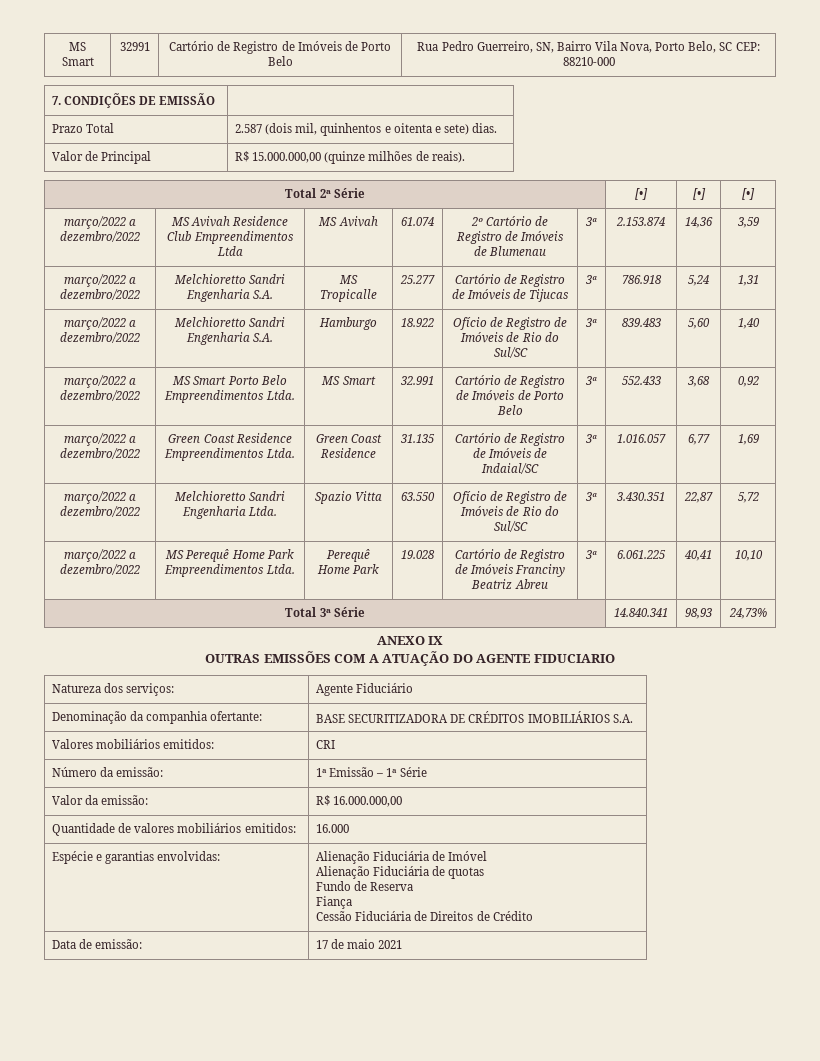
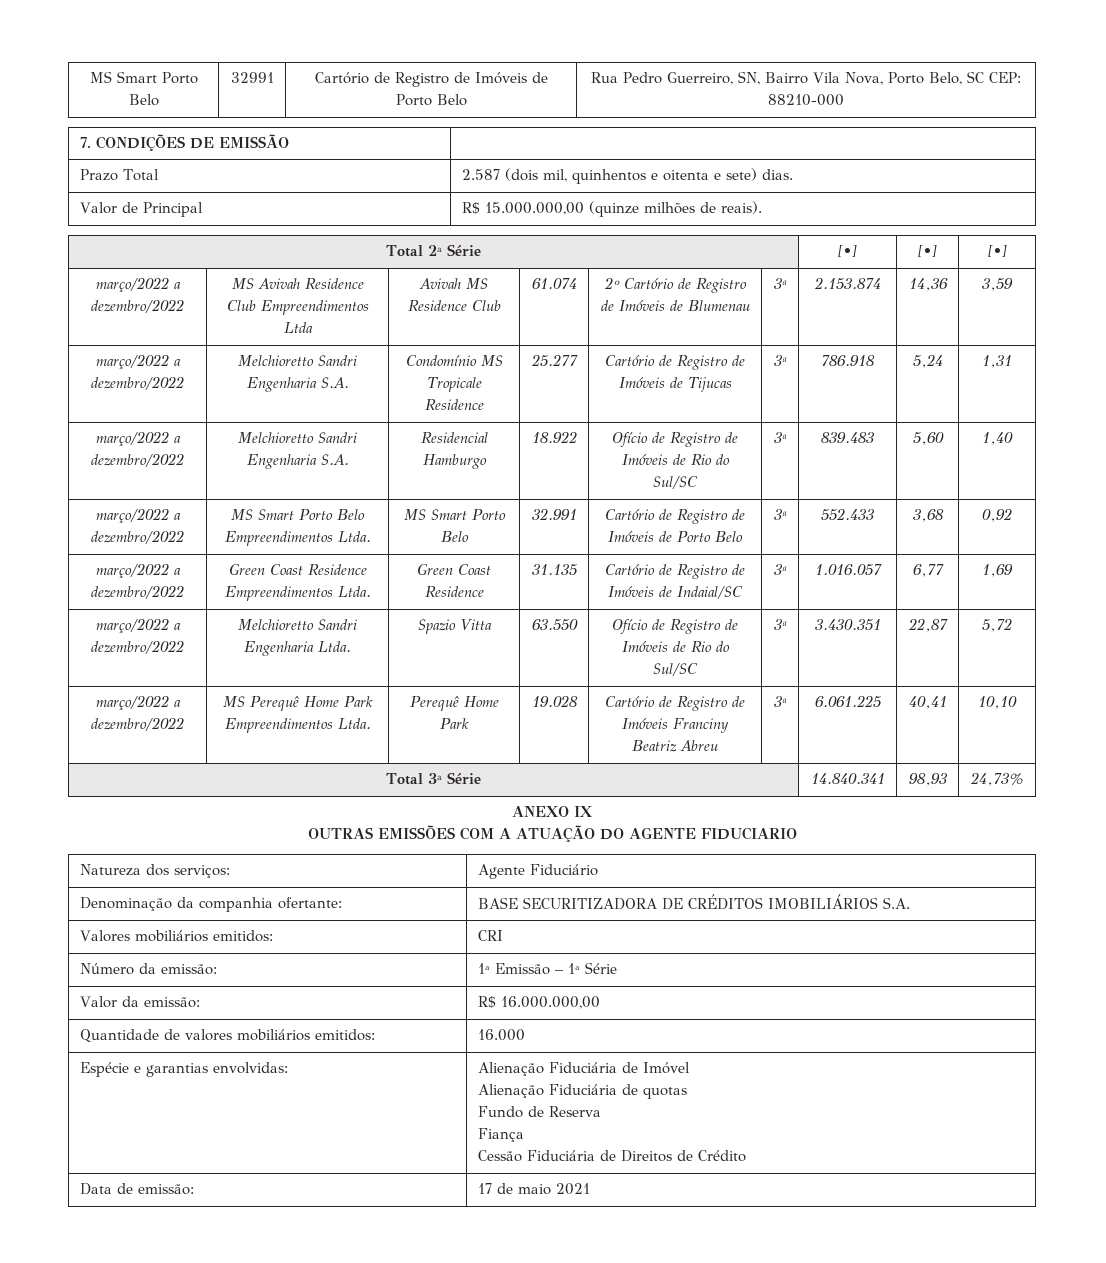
- MS Smart | 32991 | Cartório de Registro de Imóveis de Porto Belo | Rua Pedro Guerreiro, SN, Bairro Vila Nova, Porto Belo, SC CEP: 88210-000
+ MS Smart Porto Belo | 32991 | Cartório de Registro de Imóveis de Porto Belo | Rua Pedro Guerreiro, SN, Bairro Vila Nova, Porto Belo, SC CEP: 88210-000
- março/2022 a dezembro/2022 | MS Avivah Residence Club Empreendimentos Ltda | MS Avivah | 61.074 | 2º Cartório de Registro de Imóveis de Blumenau | 3ª | 2.153.874 | 14,36 | 3,59
+ março/2022 a dezembro/2022 | MS Avivah Residence Club Empreendimentos Ltda | Avivah MS Residence Club | 61.074 | 2º Cartório de Registro de Imóveis de Blumenau | 3ª | 2.153.874 | 14,36 | 3,59
- março/2022 a dezembro/2022 | Melchioretto Sandri Engenharia S.A. | MS Tropicalle | 25.277 | Cartório de Registro de Imóveis de Tijucas | 3ª | 786.918 | 5,24 | 1,31
+ março/2022 a dezembro/2022 | Melchioretto Sandri Engenharia S.A. | Condomínio MS Tropicale Residence | 25.277 | Cartório de Registro de Imóveis de Tijucas | 3ª | 786.918 | 5,24 | 1,31
- março/2022 a dezembro/2022 | Melchioretto Sandri Engenharia S.A. | Hamburgo | 18.922 | Ofício de Registro de Imóveis de Rio do Sul/SC | 3ª | 839.483 | 5,60 | 1,40
+ março/2022 a dezembro/2022 | Melchioretto Sandri Engenharia S.A. | Residencial Hamburgo | 18.922 | Ofício de Registro de Imóveis de Rio do Sul/SC | 3ª | 839.483 | 5,60 | 1,40
- março/2022 a dezembro/2022 | MS Smart Porto Belo Empreendimentos Ltda. | MS Smart | 32.991 | Cartório de Registro de Imóveis de Porto Belo | 3ª | 552.433 | 3,68 | 0,92
+ março/2022 a dezembro/2022 | MS Smart Porto Belo Empreendimentos Ltda. | MS Smart Porto Belo | 32.991 | Cartório de Registro de Imóveis de Porto Belo | 3ª | 552.433 | 3,68 | 0,92

